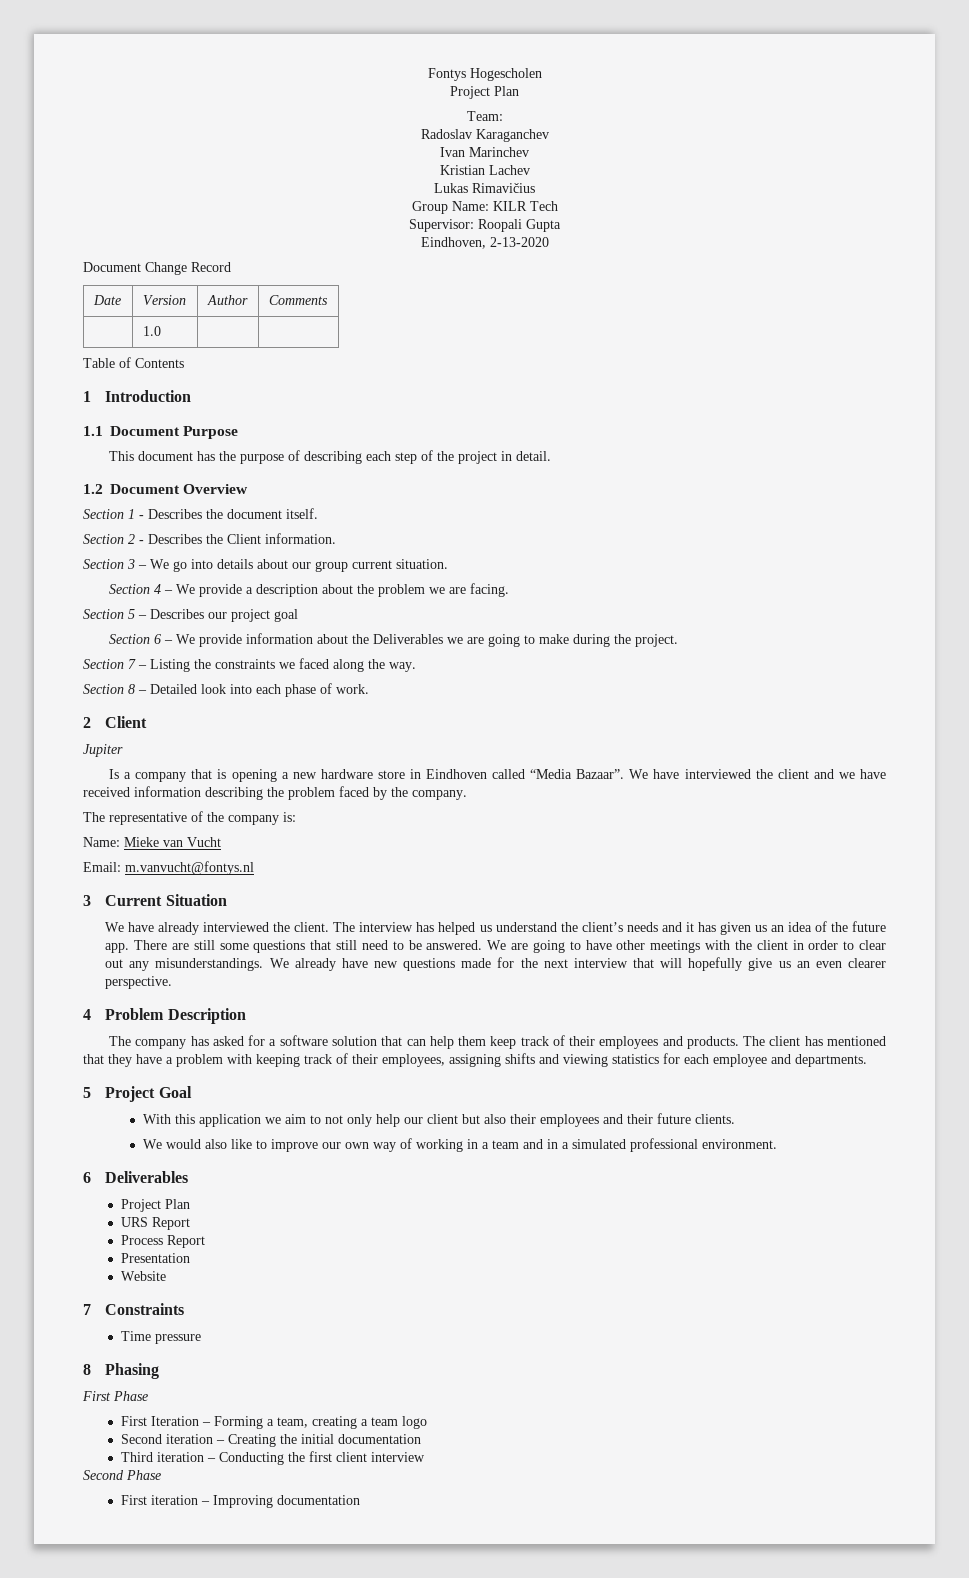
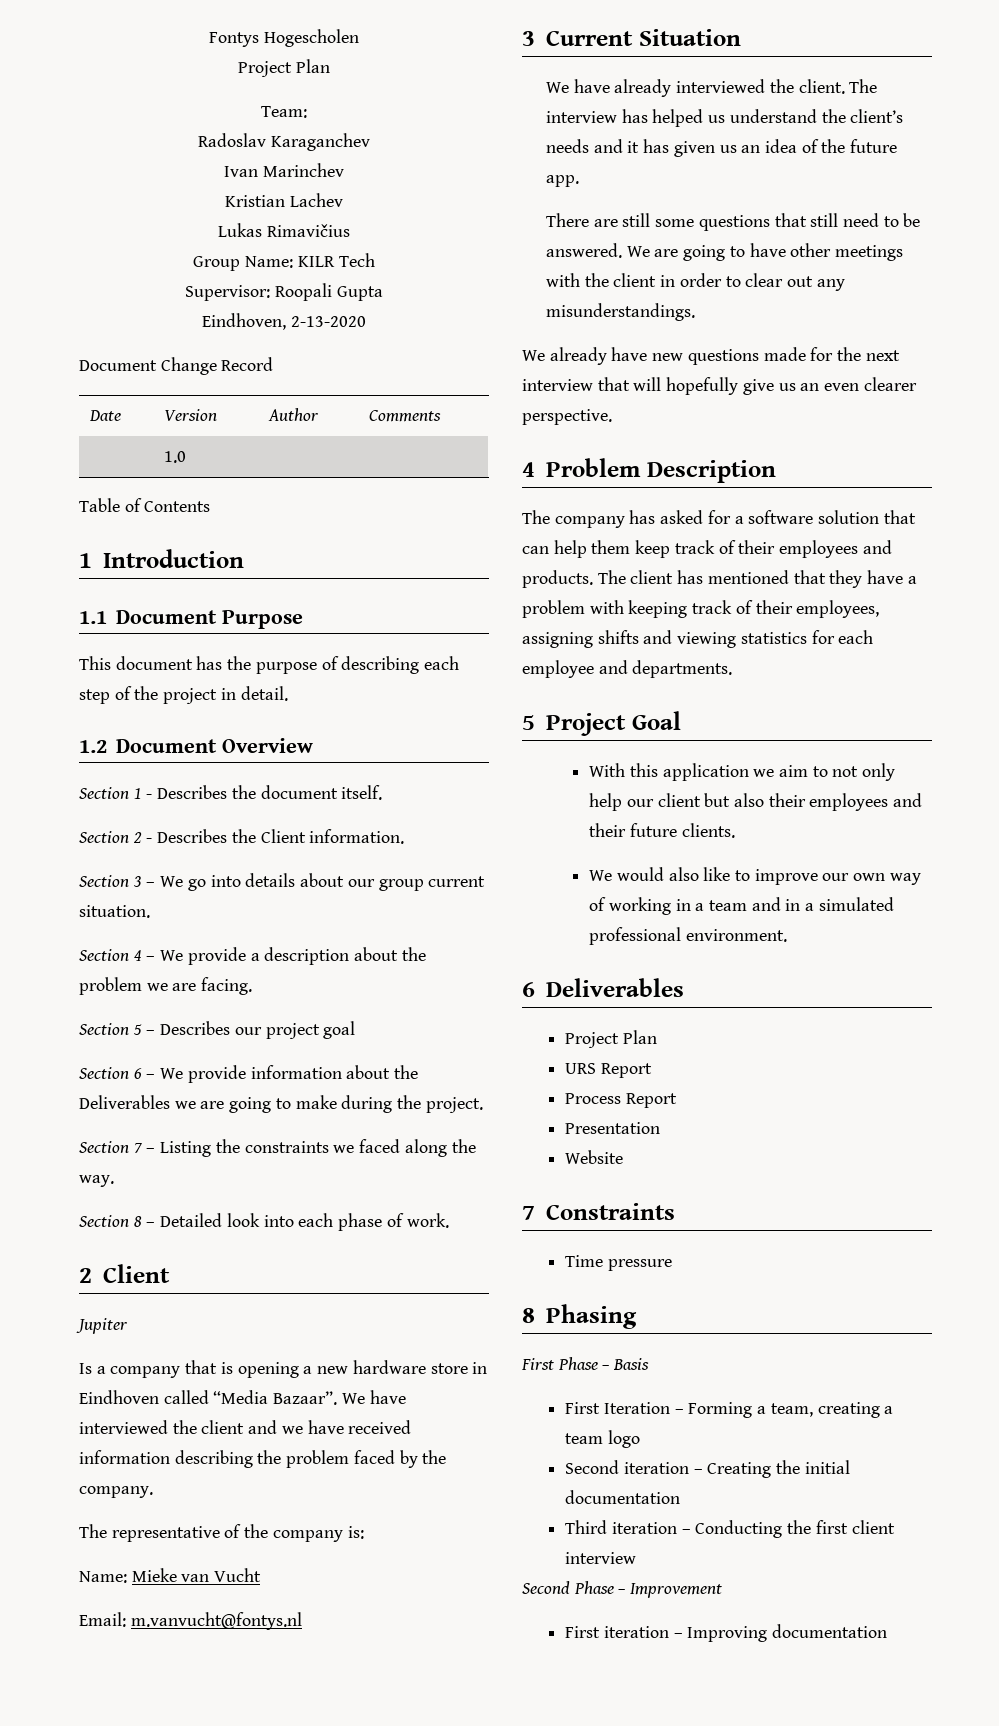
- The interview has helped us understand the client’s needs and it has given us an idea of the future app. There are still some questions that still need to be answered.
+ The interview has helped us understand the client’s needs and it has given us an idea of the future app.
+ There are still some questions that still need to be answered.
- We are going to have other meetings with the client in order to clear out any misunderstandings. We already have new questions made for the next interview that will hopefully give us an even clearer perspective.
+ We are going to have other meetings with the client in order to clear out any misunderstandings.
+ We already have new questions made for the next interview that will hopefully give us an even clearer perspective.
- First Phase
+ First Phase – Basis
- Second Phase
+ Second Phase – Improvement

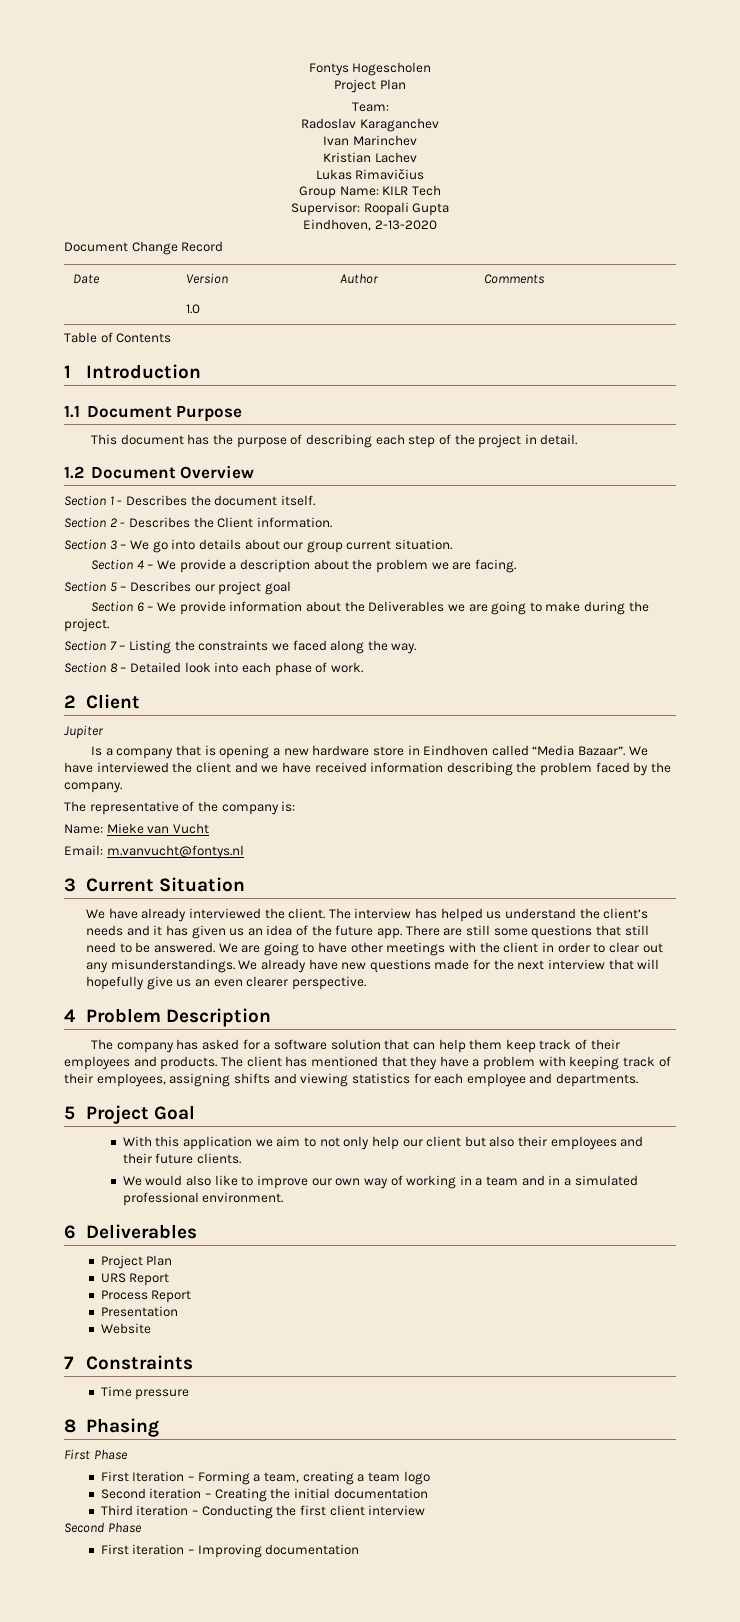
- The interview has helped us understand the client’s needs and it has given us an idea of the future app.
- There are still some questions that still need to be answered.
+ The interview has helped us understand the client’s needs and it has given us an idea of the future app. There are still some questions that still need to be answered.
- We are going to have other meetings with the client in order to clear out any misunderstandings.
- We already have new questions made for the next interview that will hopefully give us an even clearer perspective.
+ We are going to have other meetings with the client in order to clear out any misunderstandings. We already have new questions made for the next interview that will hopefully give us an even clearer perspective.
- First Phase – Basis
+ First Phase
- Second Phase – Improvement
+ Second Phase

